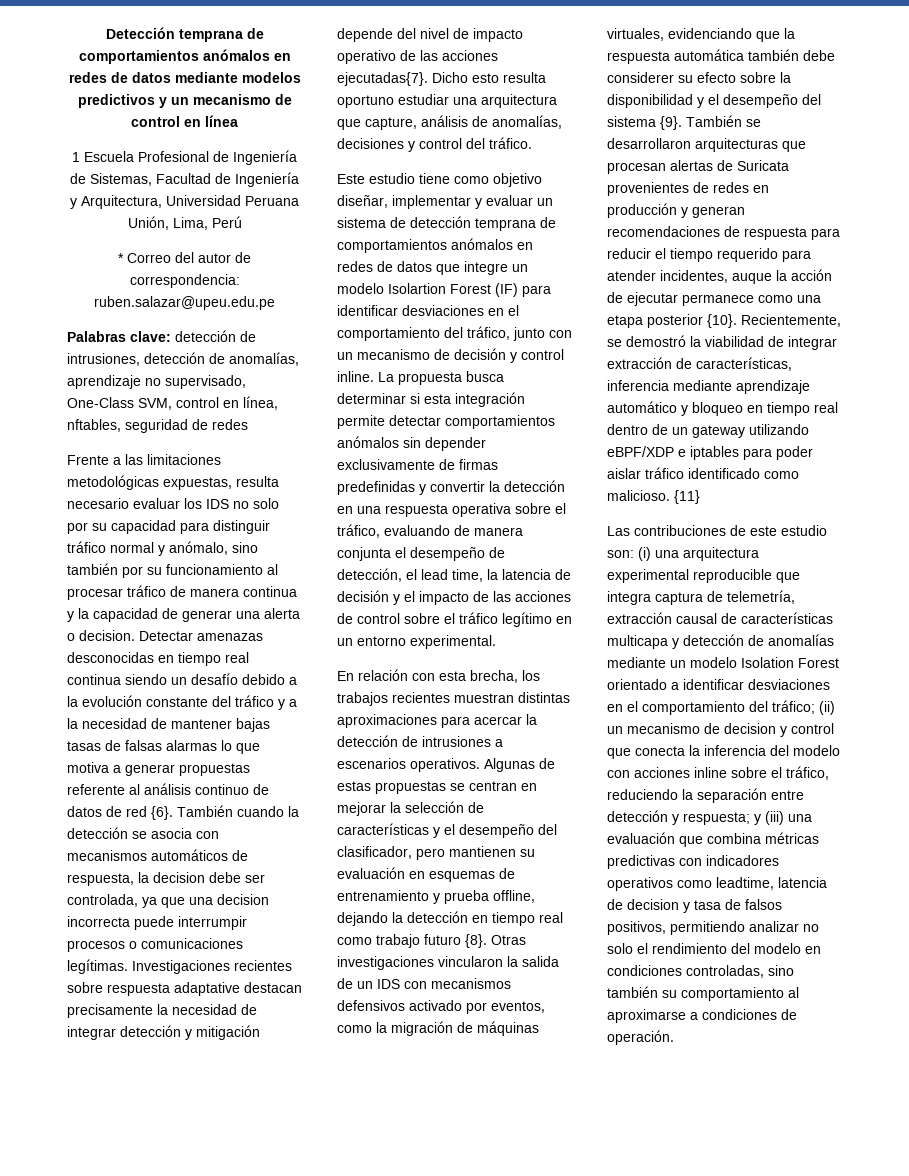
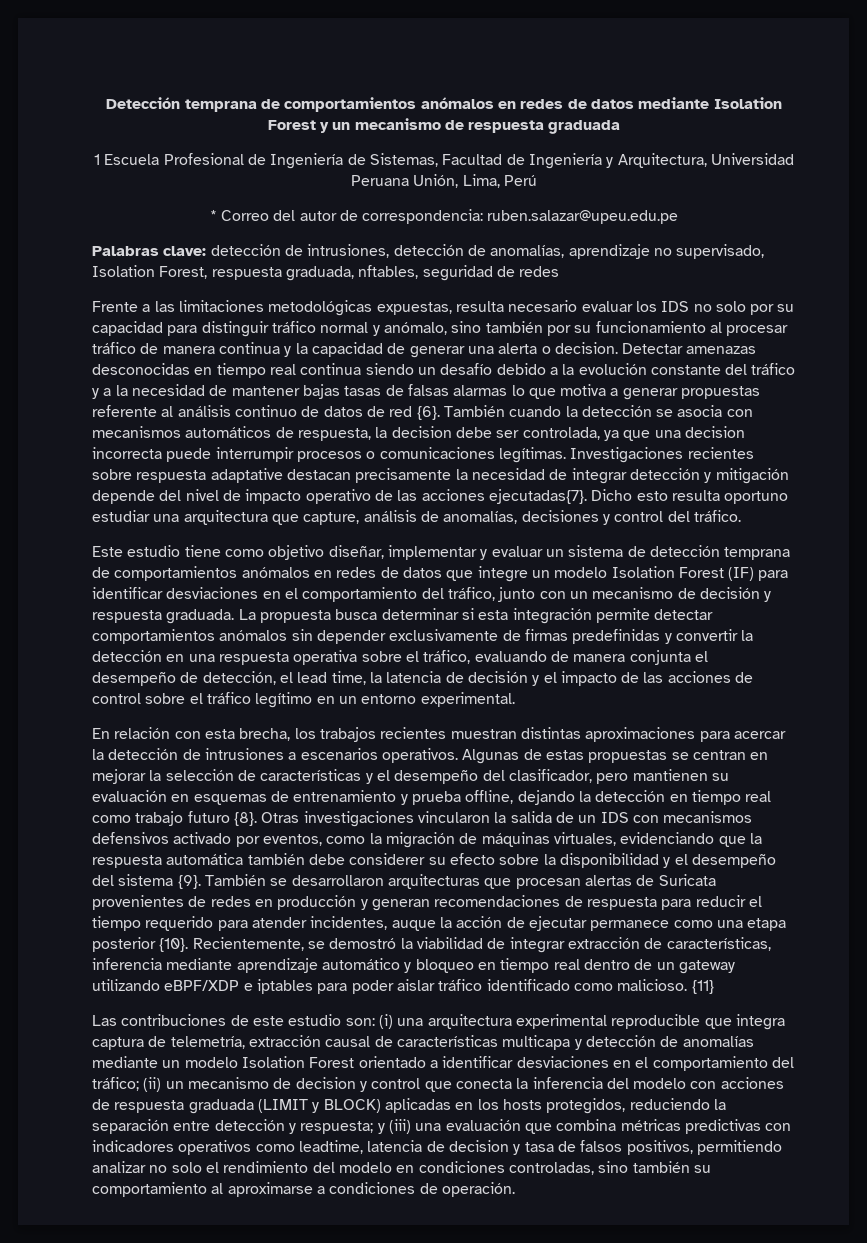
- Detección temprana de comportamientos anómalos en redes de datos mediante modelos predictivos y un mecanismo de control en línea
+ Detección temprana de comportamientos anómalos en redes de datos mediante Isolation Forest y un mecanismo de respuesta graduada
- Palabras clave: detección de intrusiones, detección de anomalías, aprendizaje no supervisado, One-Class SVM, control en línea, nftables, seguridad de redes
+ Palabras clave: detección de intrusiones, detección de anomalías, aprendizaje no supervisado, Isolation Forest, respuesta graduada, nftables, seguridad de redes
- Este estudio tiene como objetivo diseñar, implementar y evaluar un sistema de detección temprana de comportamientos anómalos en redes de datos que integre un modelo Isolartion Forest (IF) para identificar desviaciones en el comportamiento del tráfico, junto con un mecanismo de decisión y control inline.
+ Este estudio tiene como objetivo diseñar, implementar y evaluar un sistema de detección temprana de comportamientos anómalos en redes de datos que integre un modelo Isolation Forest (IF) para identificar desviaciones en el comportamiento del tráfico, junto con un mecanismo de decisión y respuesta graduada.
- (ii) un mecanismo de decision y control que conecta la inferencia del modelo con acciones inline sobre el tráfico, reduciendo la separación entre detección y respuesta;
+ (ii) un mecanismo de decision y control que conecta la inferencia del modelo con acciones de respuesta graduada (LIMIT y BLOCK) aplicadas en los hosts protegidos, reduciendo la separación entre detección y respuesta;

